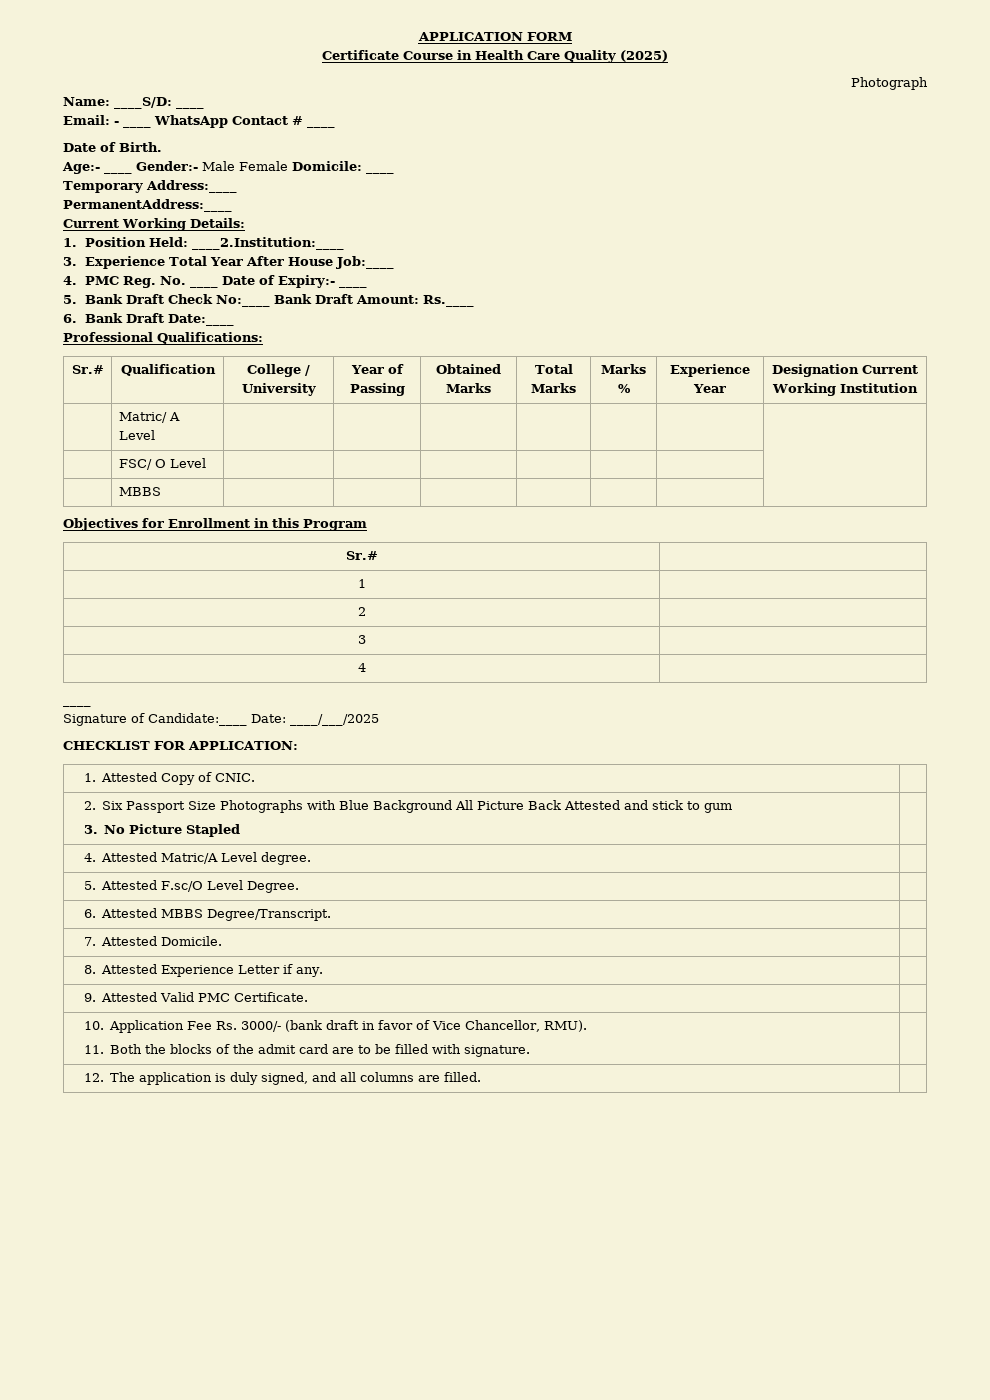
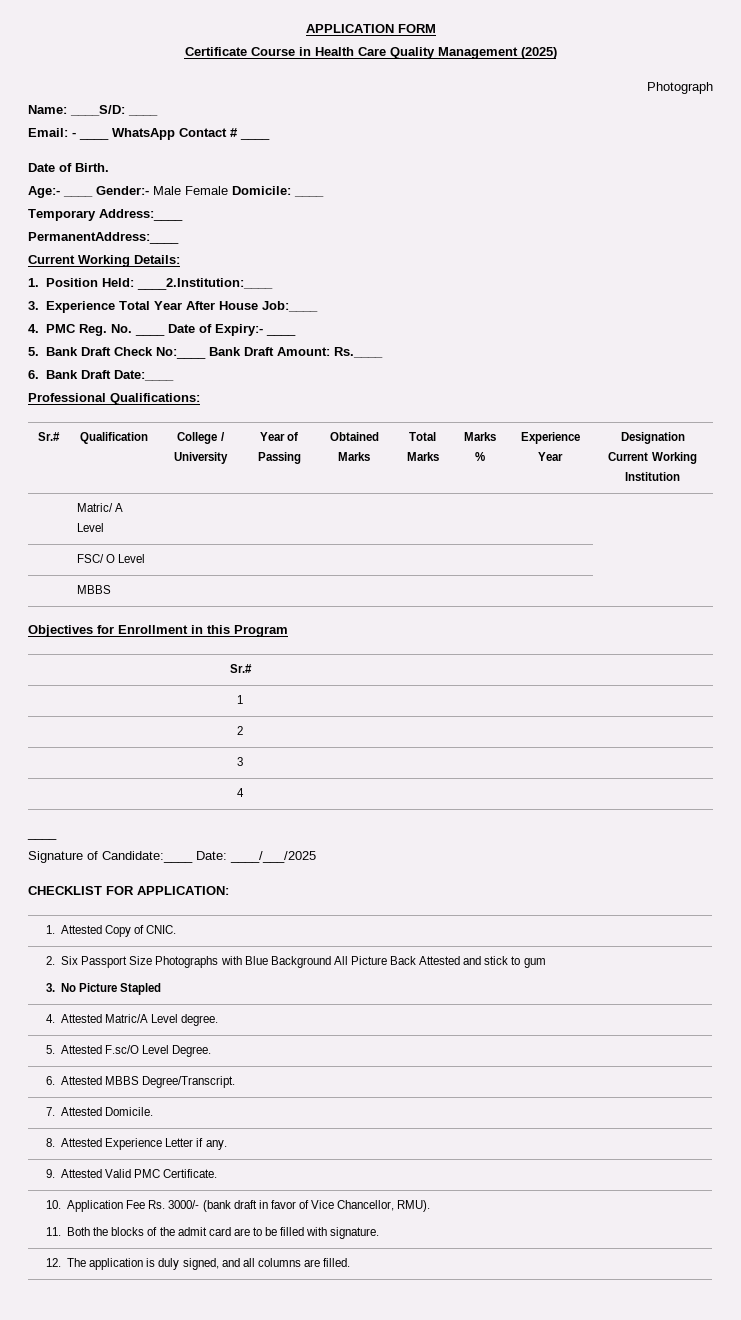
- Certificate Course in Health Care Quality (2025)
+ Certificate Course in Health Care Quality Management (2025)

